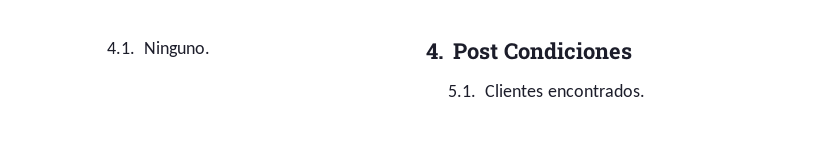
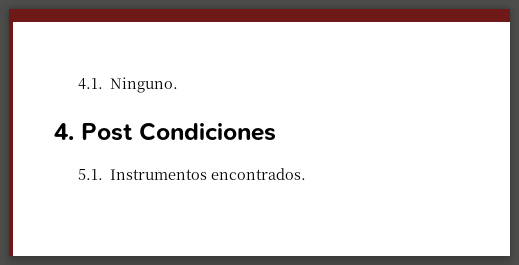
- 5.1. Clientes encontrados.
+ 5.1. Instrumentos encontrados.

